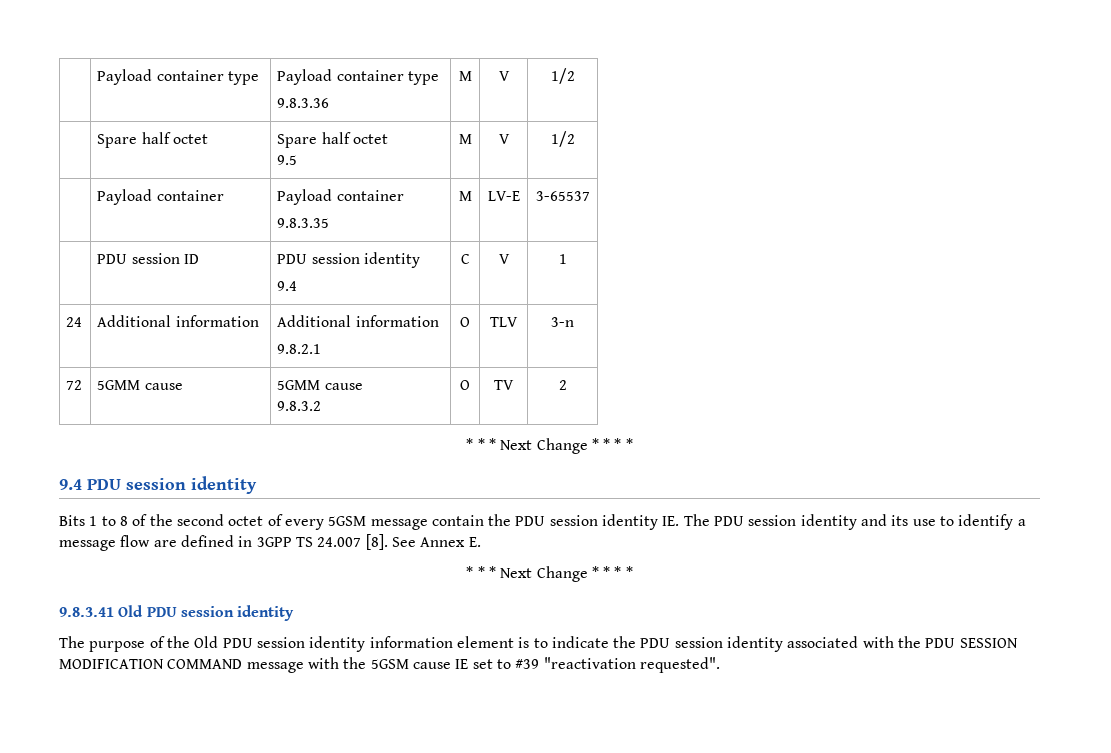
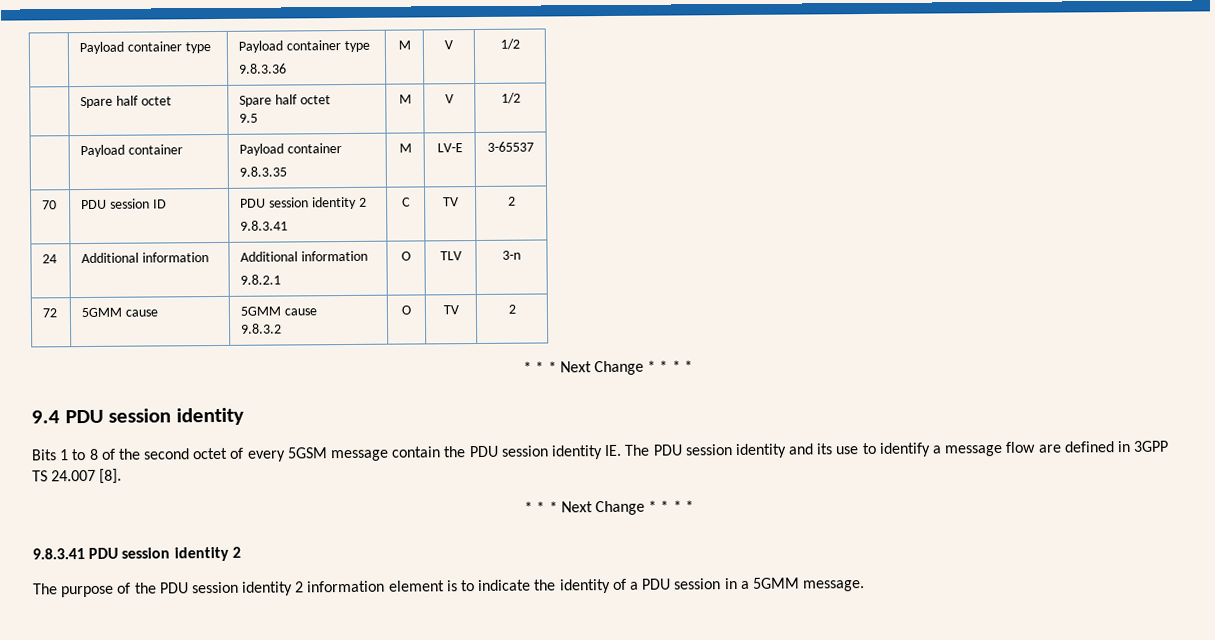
- | PDU session ID | PDU session identity
- 9.4 | C | V | 1
+ 70 | PDU session ID | PDU session identity 2
+ 9.8.3.41 | C | TV | 2
- See Annex E.
- 9.8.3.41 Old PDU session identity
+ 9.8.3.41 PDU session identity 2
- The purpose of the Old PDU session identity information element is to indicate the PDU session identity associated with the PDU SESSION MODIFICATION COMMAND message with the 5GSM cause IE set to #39 "reactivation requested".
+ The purpose of the PDU session identity 2 information element is to indicate the identity of a PDU session in a 5GMM message.

